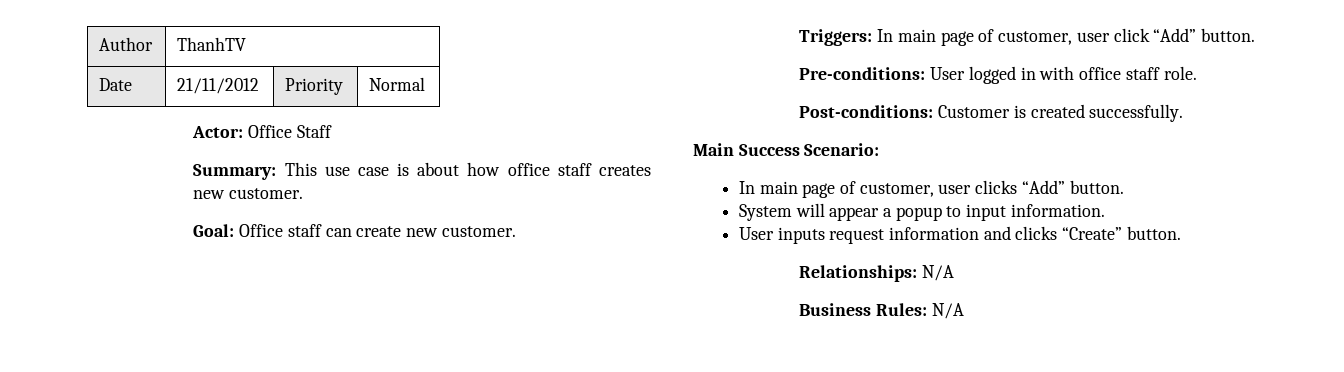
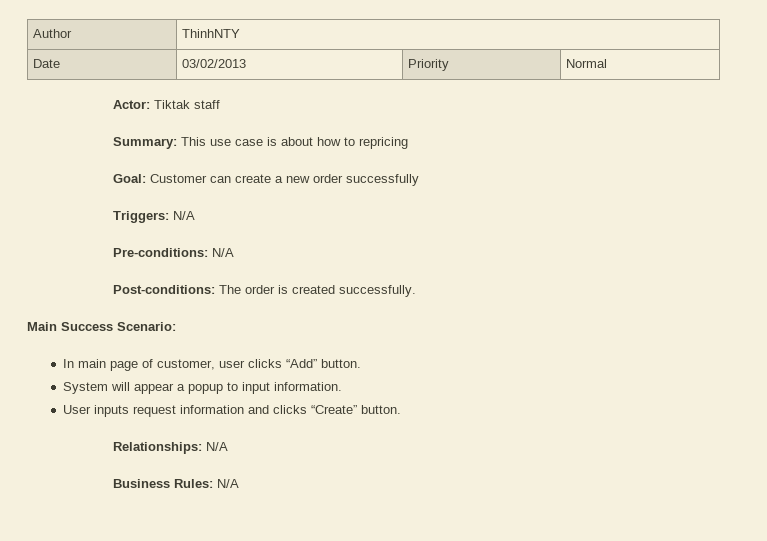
- Author | ThanhTV
+ Author | ThinhNTY
- Date | 21/11/2012 | Priority | Normal
+ Date | 03/02/2013 | Priority | Normal
- Actor: Office Staff
+ Actor: Tiktak staff
- Summary: This use case is about how office staff creates new customer.
- Goal: Office staff can create new customer.
- Triggers: In main page of customer, user click “Add” button.
- Pre-conditions: User logged in with office staff role.
+ Summary: This use case is about how to repricing
+ Goal: Customer can create a new order successfully
+ Triggers: N/A
+ Pre-conditions: N/A
- Post-conditions: Customer is created successfully.
+ Post-conditions: The order is created successfully.

